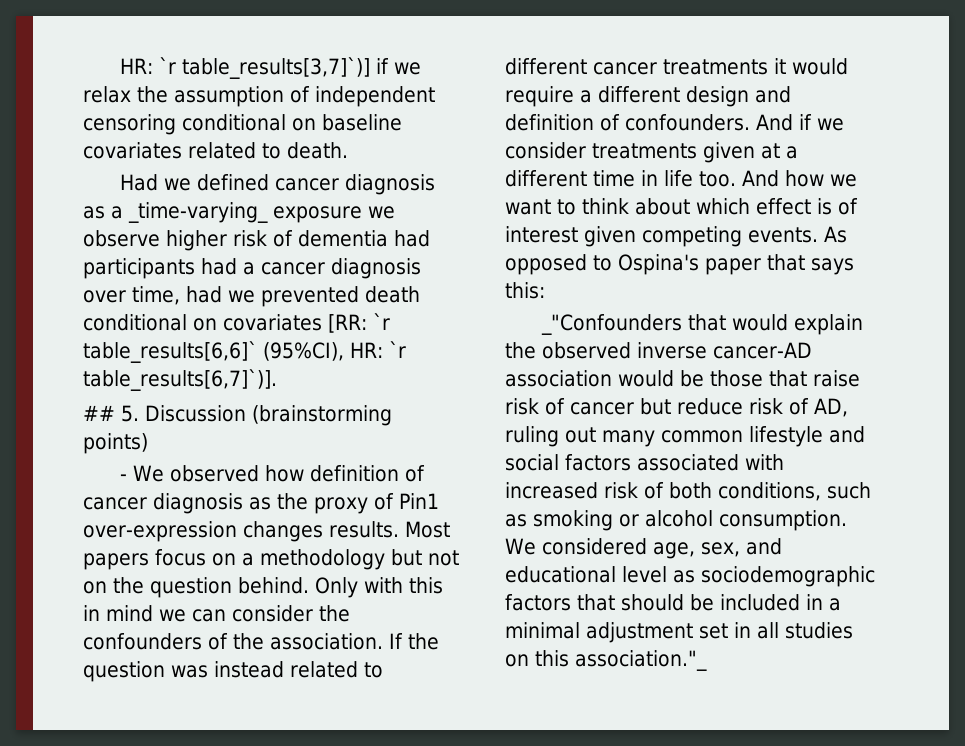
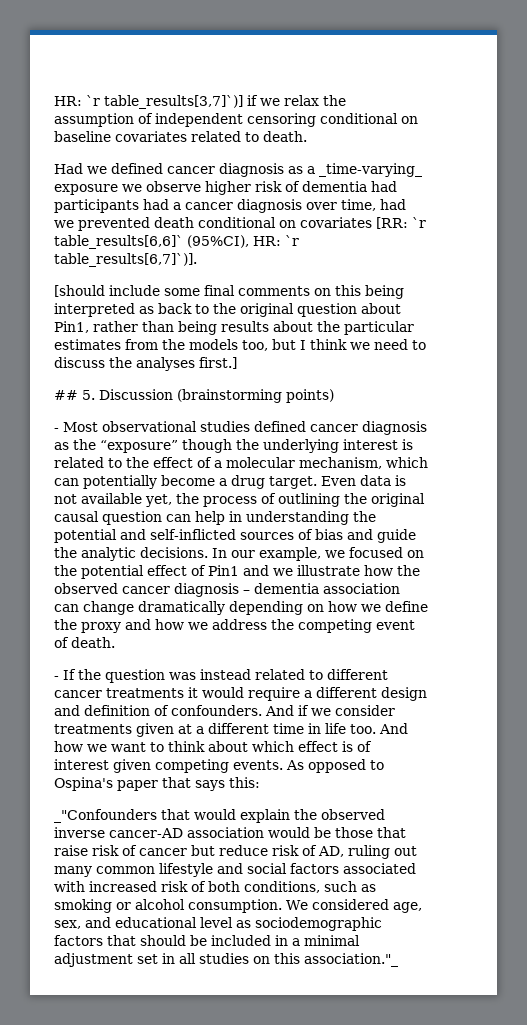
+ [should include some final comments on this being interpreted as back to the original question about Pin1, rather than being results about the particular estimates from the models too, but I think we need to discuss the analyses first.]
- - We observed how definition of cancer diagnosis as the proxy of Pin1 over-expression changes results. Most papers focus on a methodology but not on the question behind. Only with this in mind we can consider the confounders of the association. If the question was instead related to different cancer treatments it would require a different design and definition of confounders.
+ - Most observational studies defined cancer diagnosis as the “exposure” though the underlying interest is related to the effect of a molecular mechanism, which can potentially become a drug target. Even data is not available yet, the process of outlining the original causal question can help in understanding the potential and self-inflicted sources of bias and guide the analytic decisions. In our example, we focused on the potential effect of Pin1 and we illustrate how the observed cancer diagnosis – dementia association can change dramatically depending on how we define the proxy and how we address the competing event of death.
+ - If the question was instead related to different cancer treatments it would require a different design and definition of confounders.

